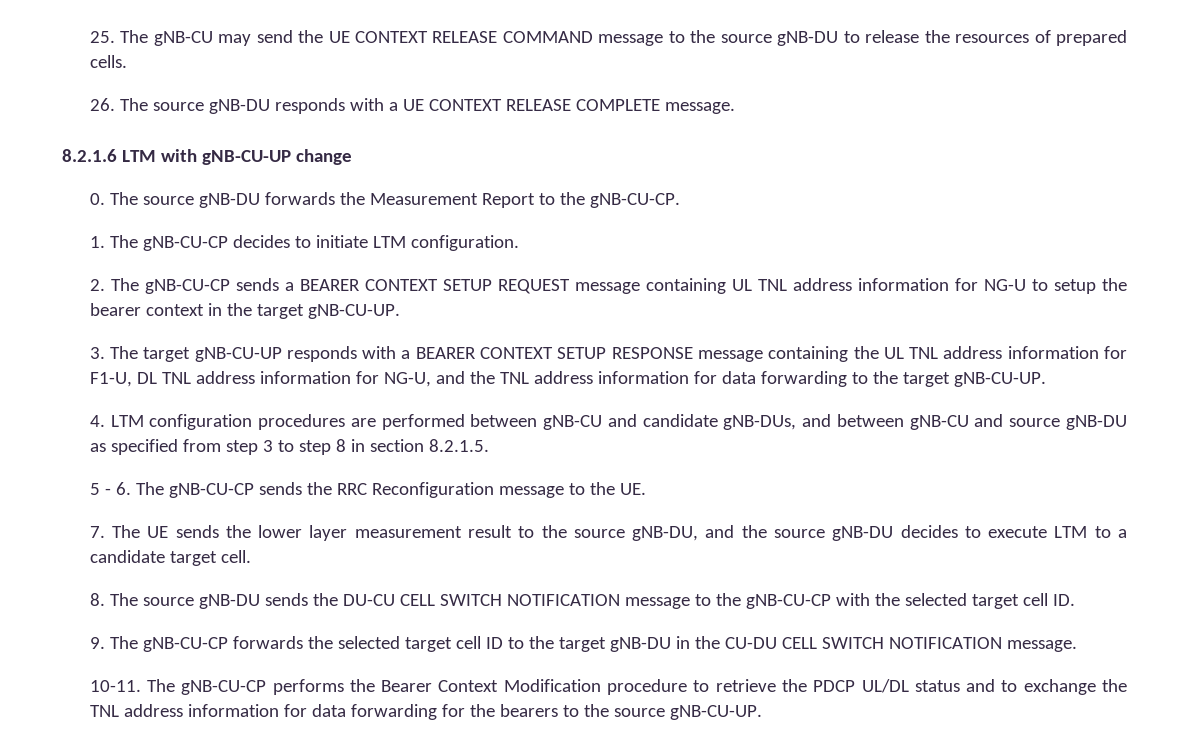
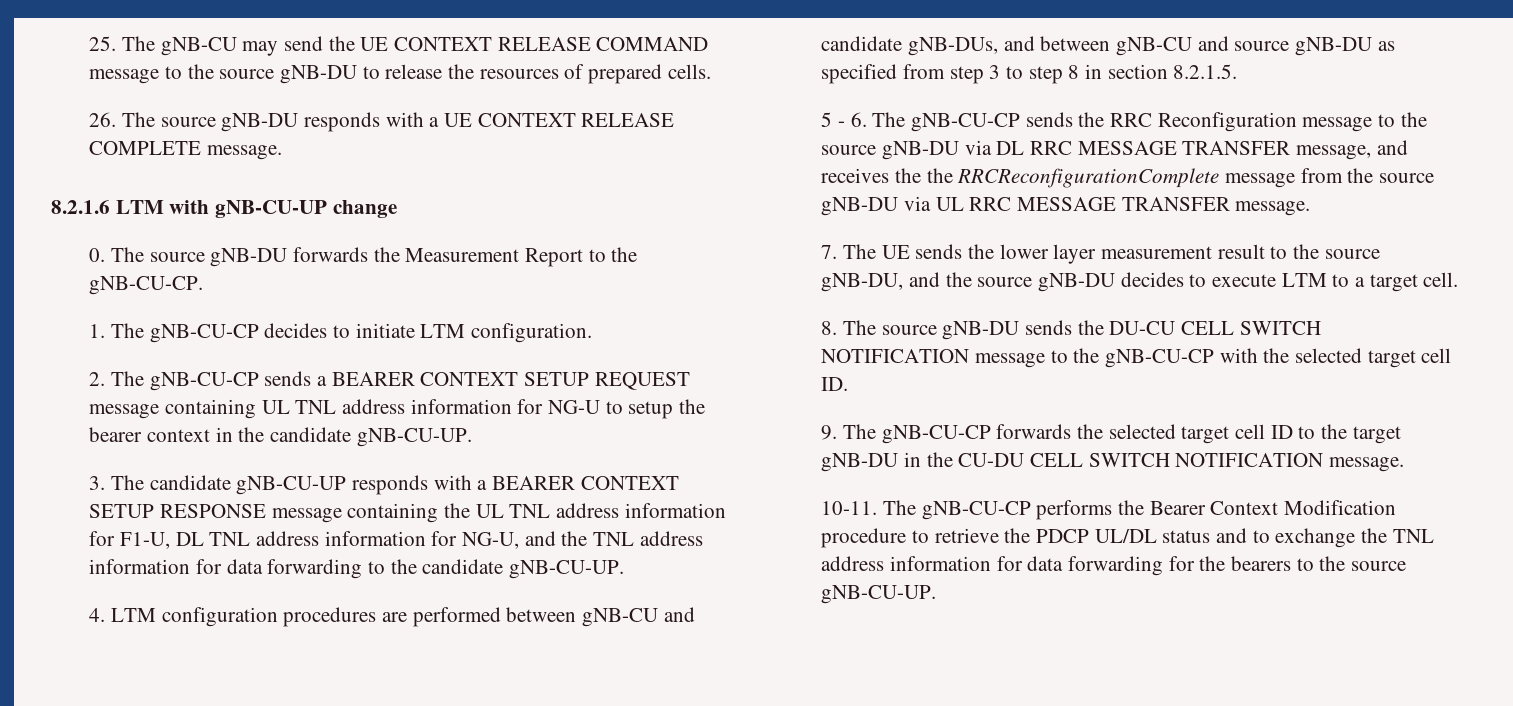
- 2. The gNB-CU-CP sends a BEARER CONTEXT SETUP REQUEST message containing UL TNL address information for NG-U to setup the bearer context in the target gNB-CU-UP.
+ 2. The gNB-CU-CP sends a BEARER CONTEXT SETUP REQUEST message containing UL TNL address information for NG-U to setup the bearer context in the candidate gNB-CU-UP.
- 3. The target gNB-CU-UP responds with a BEARER CONTEXT SETUP RESPONSE message containing the UL TNL address information for F1-U, DL TNL address information for NG-U, and the TNL address information for data forwarding to the target gNB-CU-UP.
+ 3. The candidate gNB-CU-UP responds with a BEARER CONTEXT SETUP RESPONSE message containing the UL TNL address information for F1-U, DL TNL address information for NG-U, and the TNL address information for data forwarding to the candidate gNB-CU-UP.
- 5 - 6. The gNB-CU-CP sends the RRC Reconfiguration message to the UE.
+ 5 - 6. The gNB-CU-CP sends the RRC Reconfiguration message to the source gNB-DU via DL RRC MESSAGE TRANSFER message, and receives the the RRCReconfigurationComplete message from the source gNB-DU via UL RRC MESSAGE TRANSFER message.
- 7. The UE sends the lower layer measurement result to the source gNB-DU, and the source gNB-DU decides to execute LTM to a candidate target cell.
+ 7. The UE sends the lower layer measurement result to the source gNB-DU, and the source gNB-DU decides to execute LTM to a target cell.

